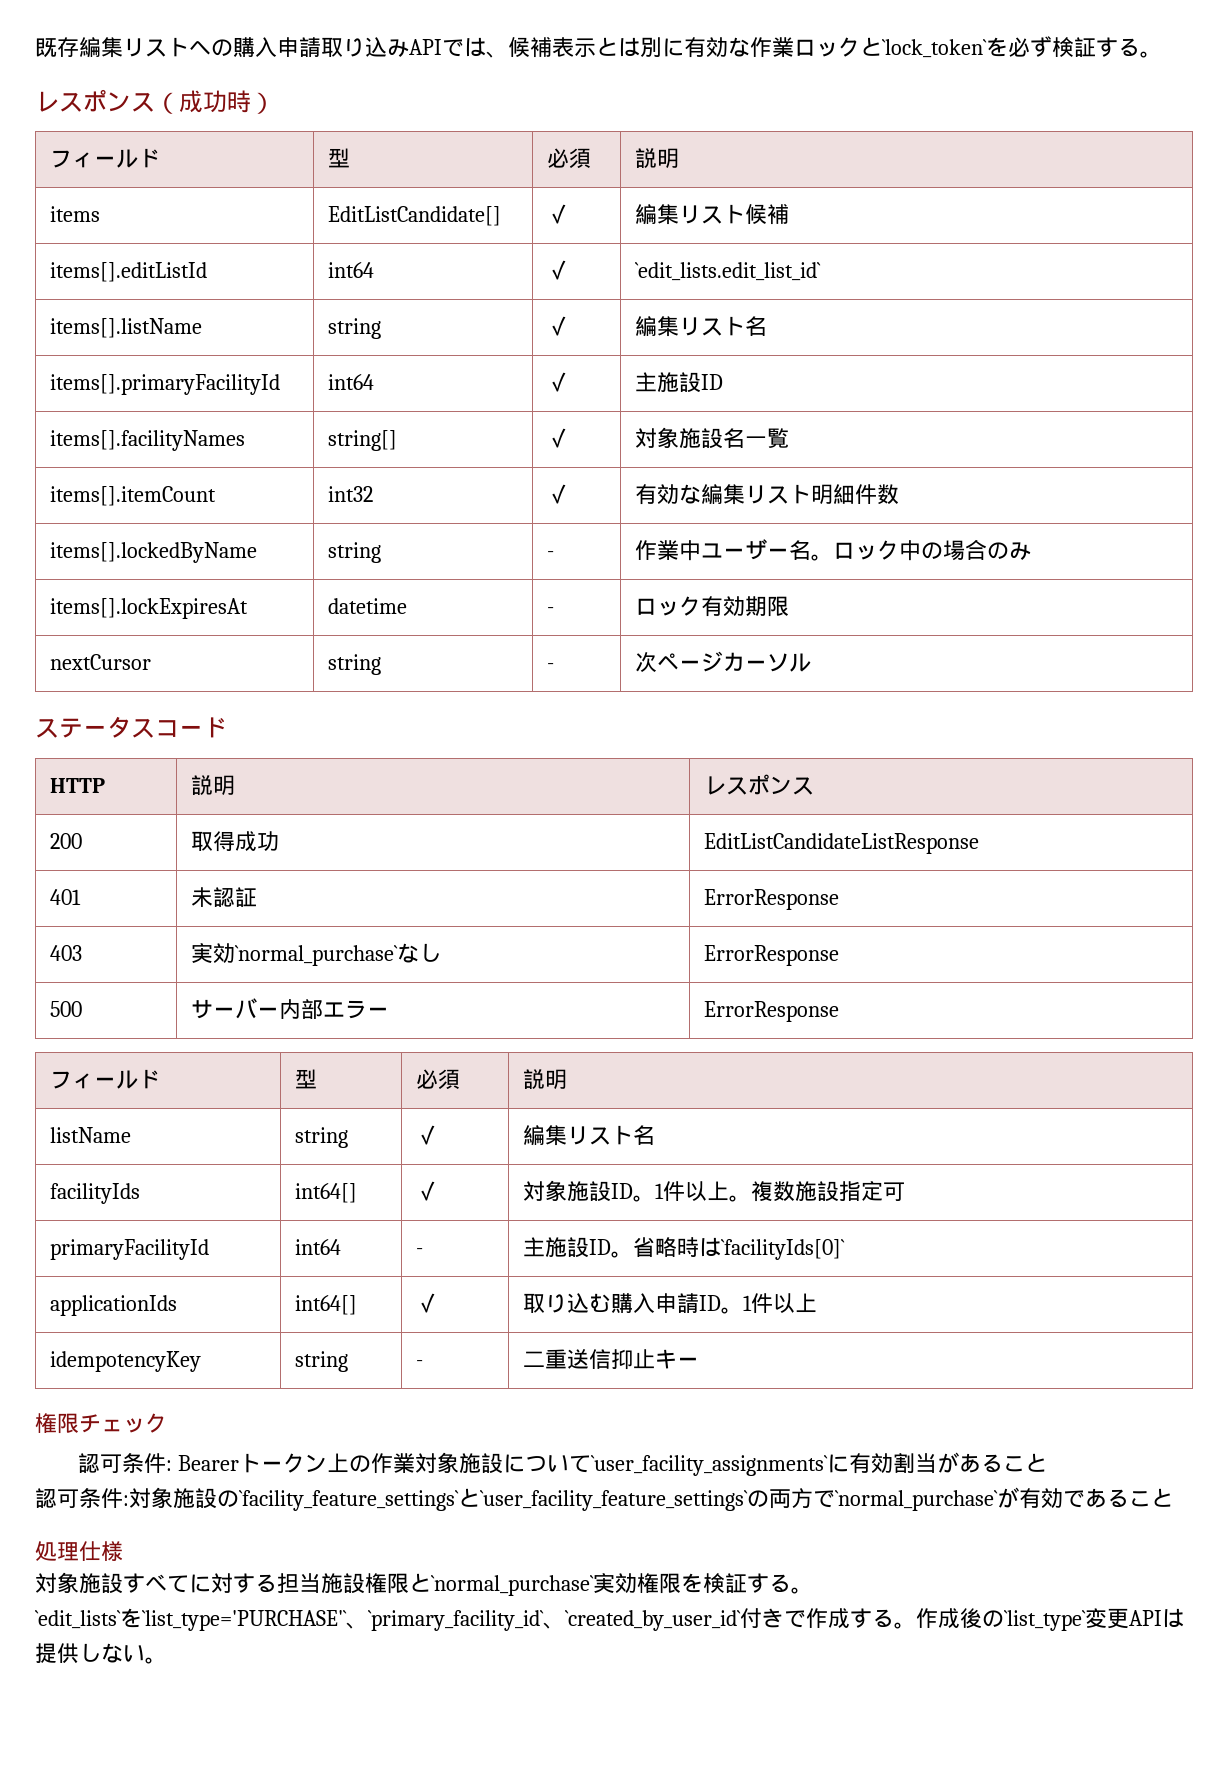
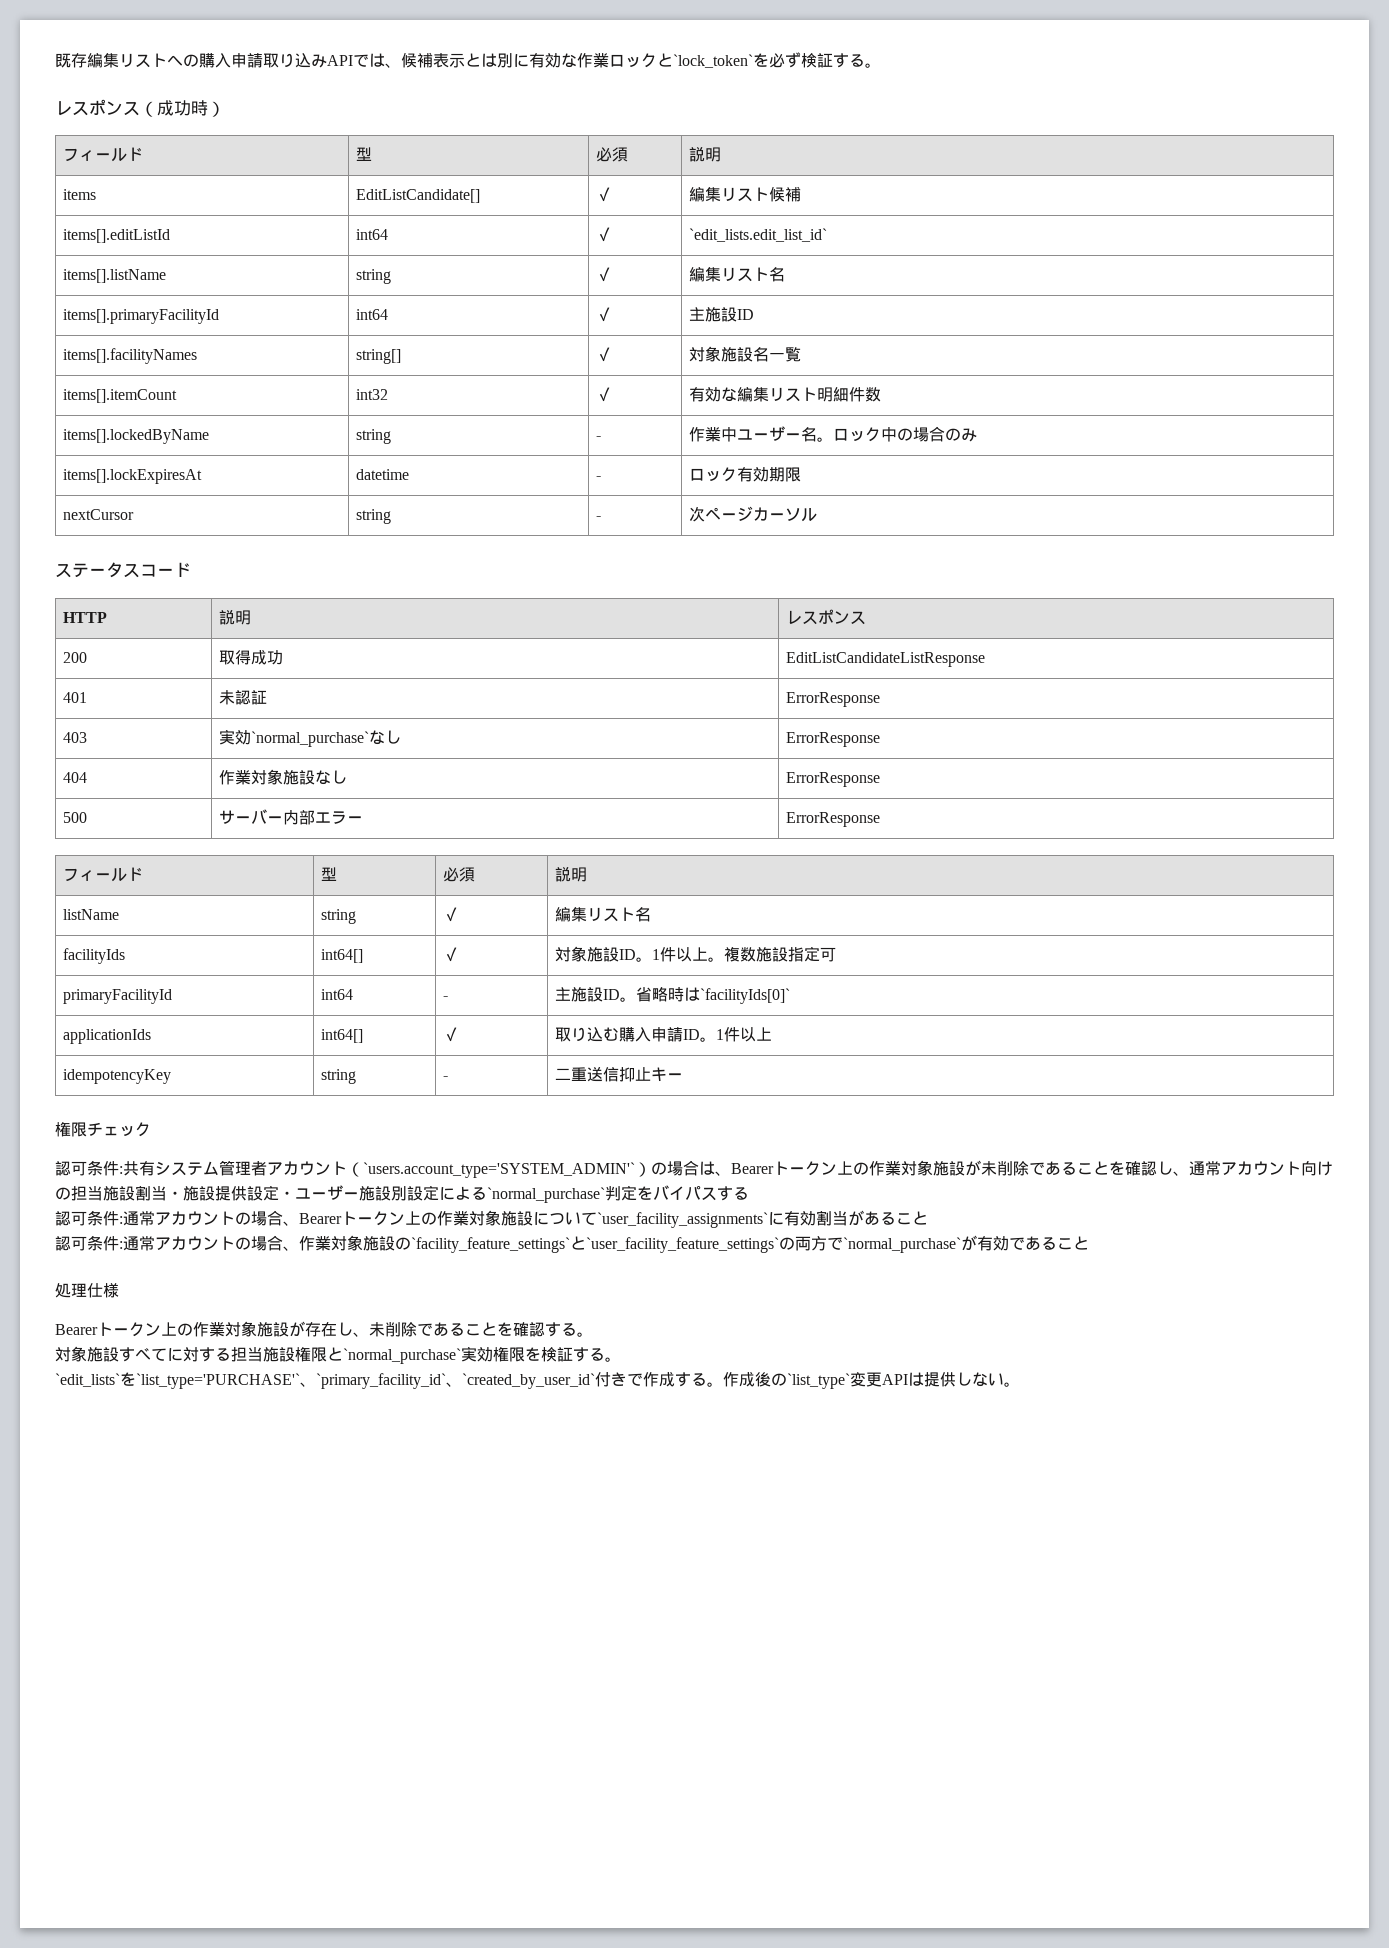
+ 404 | 作業対象施設なし | ErrorResponse
- 認可条件: Bearerトークン上の作業対象施設について`user_facility_assignments`に有効割当があること
+ 認可条件:共有システム管理者アカウント（`users.account_type='SYSTEM_ADMIN'`）の場合は、Bearerトークン上の作業対象施設が未削除であることを確認し、通常アカウント向けの担当施設割当・施設提供設定・ユーザー施設別設定による`normal_purchase`判定をバイパスする
+ 認可条件:通常アカウントの場合、Bearerトークン上の作業対象施設について`user_facility_assignments`に有効割当があること
- 認可条件:対象施設の`facility_feature_settings`と`user_facility_feature_settings`の両方で`normal_purchase`が有効であること
+ 認可条件:通常アカウントの場合、作業対象施設の`facility_feature_settings`と`user_facility_feature_settings`の両方で`normal_purchase`が有効であること
+ Bearerトークン上の作業対象施設が存在し、未削除であることを確認する。

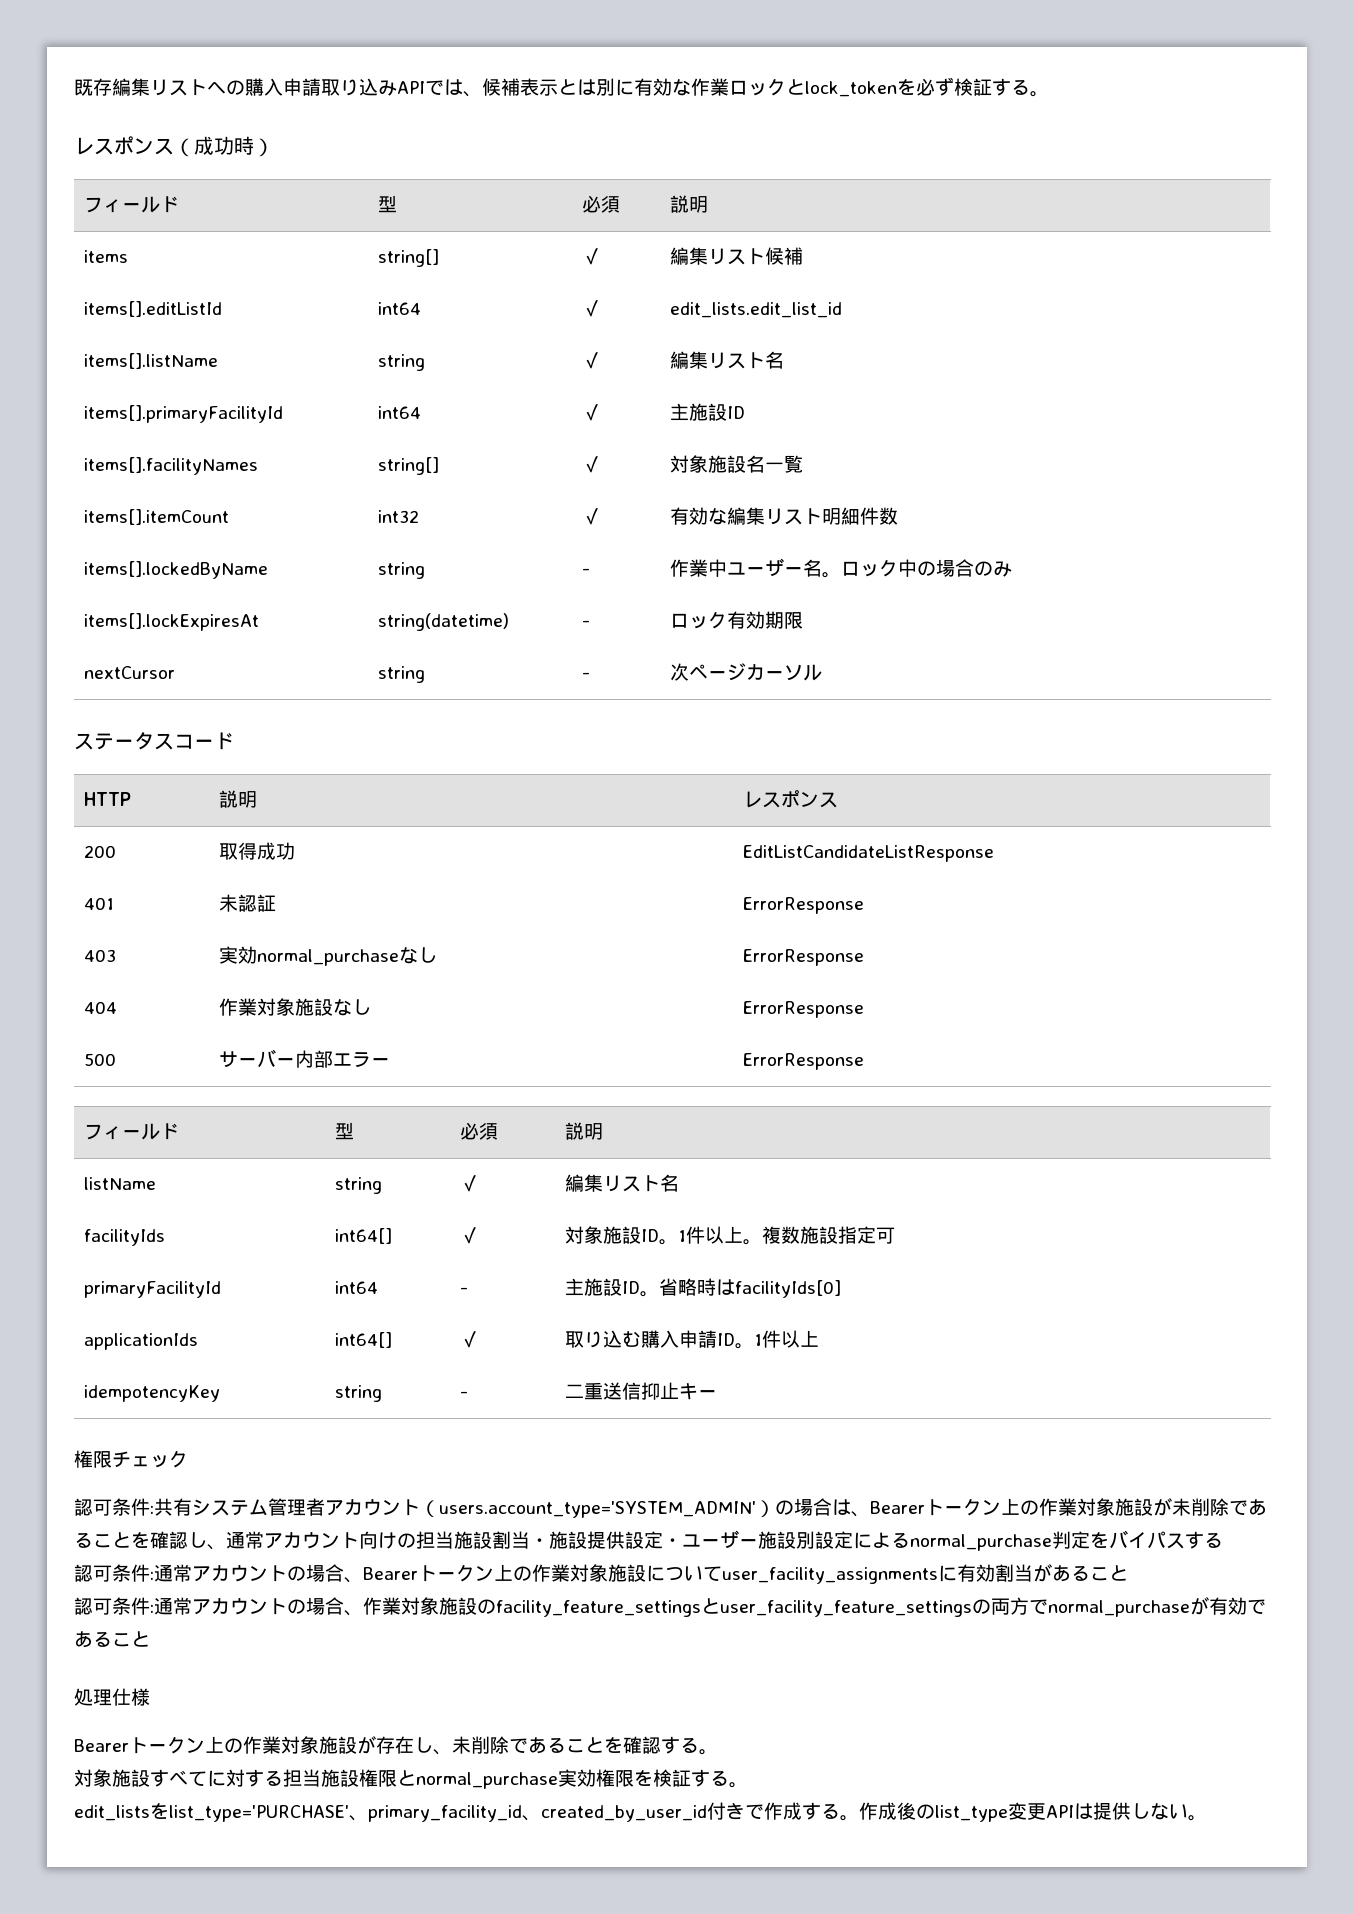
- 既存編集リストへの購入申請取り込みAPIでは、候補表示とは別に有効な作業ロックと`lock_token`を必ず検証する。
+ 既存編集リストへの購入申請取り込みAPIでは、候補表示とは別に有効な作業ロックとlock_tokenを必ず検証する。
- items | EditListCandidate[] | ✓ | 編集リスト候補
+ items | string[] | ✓ | 編集リスト候補
- items[].editListId | int64 | ✓ | `edit_lists.edit_list_id`
+ items[].editListId | int64 | ✓ | edit_lists.edit_list_id
- items[].lockExpiresAt | datetime | - | ロック有効期限
+ items[].lockExpiresAt | string(datetime) | - | ロック有効期限
- 403 | 実効`normal_purchase`なし | ErrorResponse
+ 403 | 実効normal_purchaseなし | ErrorResponse
- primaryFacilityId | int64 | - | 主施設ID。省略時は`facilityIds[0]`
+ primaryFacilityId | int64 | - | 主施設ID。省略時はfacilityIds[0]
- 認可条件:共有システム管理者アカウント（`users.account_type='SYSTEM_ADMIN'`）の場合は、Bearerトークン上の作業対象施設が未削除であることを確認し、通常アカウント向けの担当施設割当・施設提供設定・ユーザー施設別設定による`normal_purchase`判定をバイパスする
+ 認可条件:共有システム管理者アカウント（users.account_type='SYSTEM_ADMIN'）の場合は、Bearerトークン上の作業対象施設が未削除であることを確認し、通常アカウント向けの担当施設割当・施設提供設定・ユーザー施設別設定によるnormal_purchase判定をバイパスする
- 認可条件:通常アカウントの場合、Bearerトークン上の作業対象施設について`user_facility_assignments`に有効割当があること
+ 認可条件:通常アカウントの場合、Bearerトークン上の作業対象施設についてuser_facility_assignmentsに有効割当があること
- 認可条件:通常アカウントの場合、作業対象施設の`facility_feature_settings`と`user_facility_feature_settings`の両方で`normal_purchase`が有効であること
+ 認可条件:通常アカウントの場合、作業対象施設のfacility_feature_settingsとuser_facility_feature_settingsの両方でnormal_purchaseが有効であること
- 対象施設すべてに対する担当施設権限と`normal_purchase`実効権限を検証する。
+ 対象施設すべてに対する担当施設権限とnormal_purchase実効権限を検証する。
- `edit_lists`を`list_type='PURCHASE'`、`primary_facility_id`、`created_by_user_id`付きで作成する。
+ edit_listsをlist_type='PURCHASE'、primary_facility_id、created_by_user_id付きで作成する。
- 作成後の`list_type`変更APIは提供しない。
+ 作成後のlist_type変更APIは提供しない。

